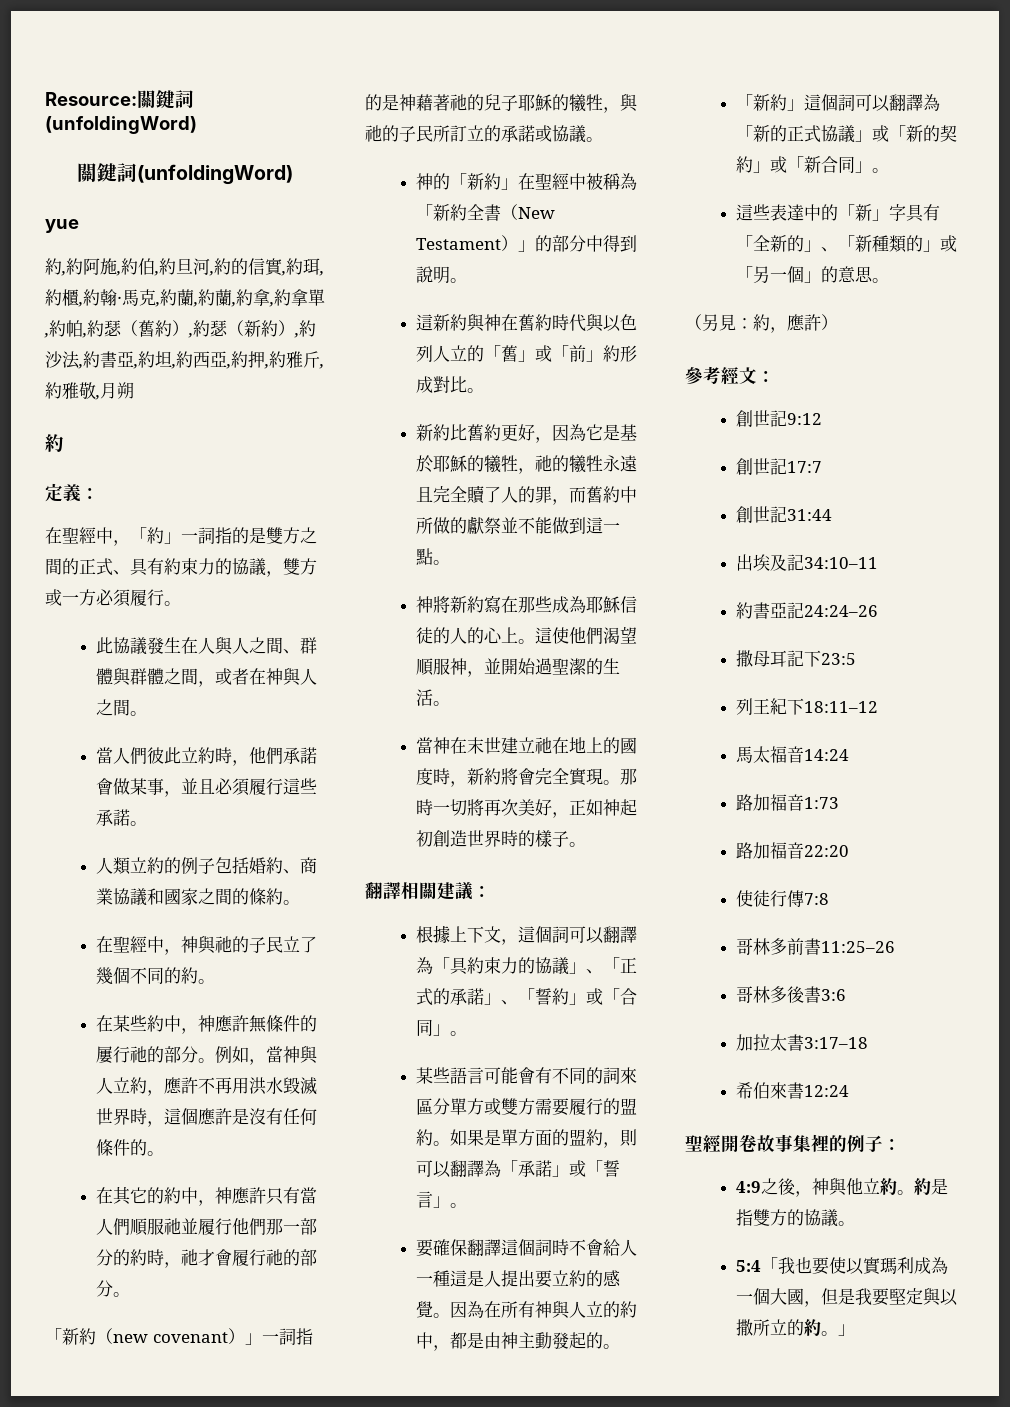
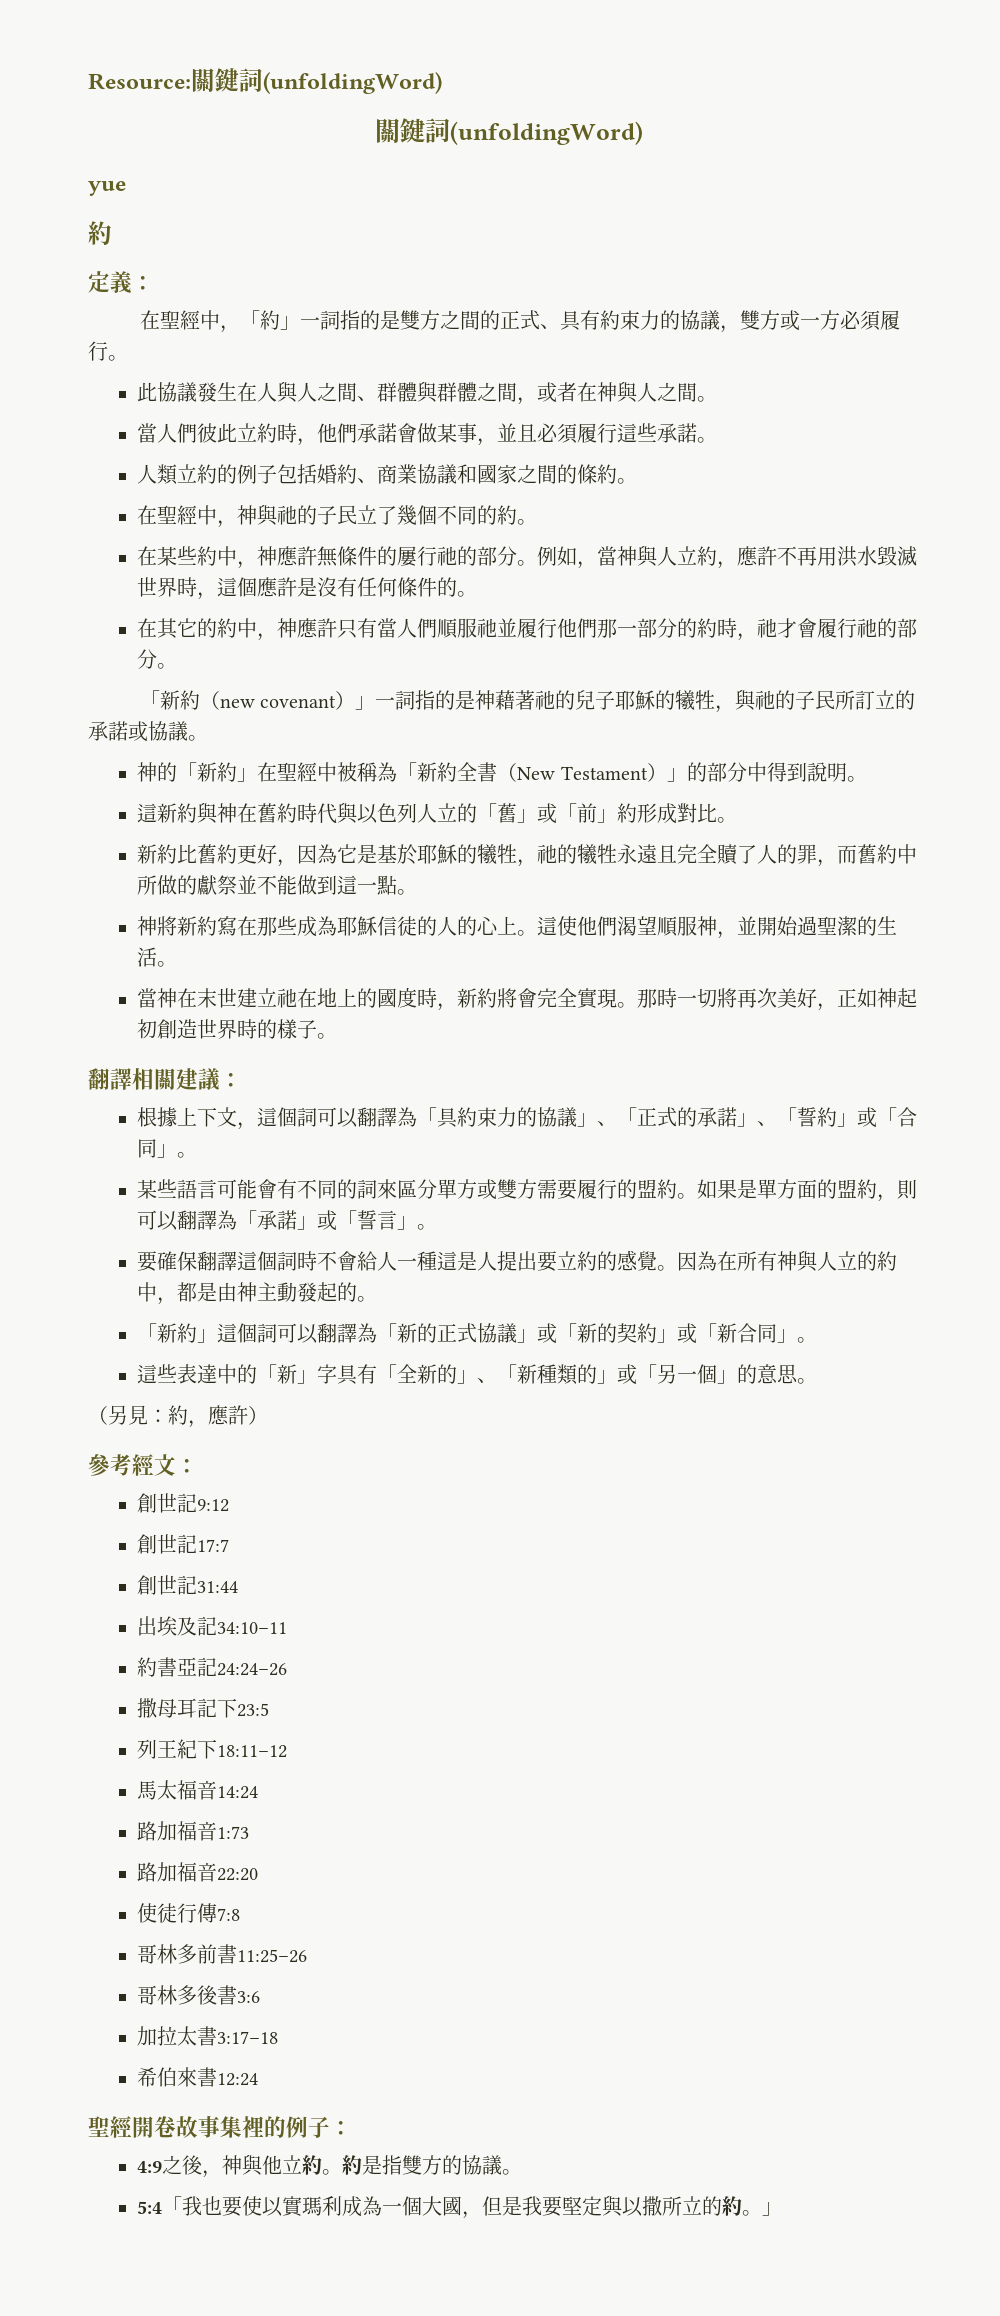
- 約,約阿施,約伯,約旦河,約的信實,約珥,約櫃,約翰·馬克,約蘭,約蘭,約拿,約拿單,約帕,約瑟（舊約）,約瑟（新約）,約沙法,約書亞,約坦,約西亞,約押,約雅斤,約雅敬,月朔

